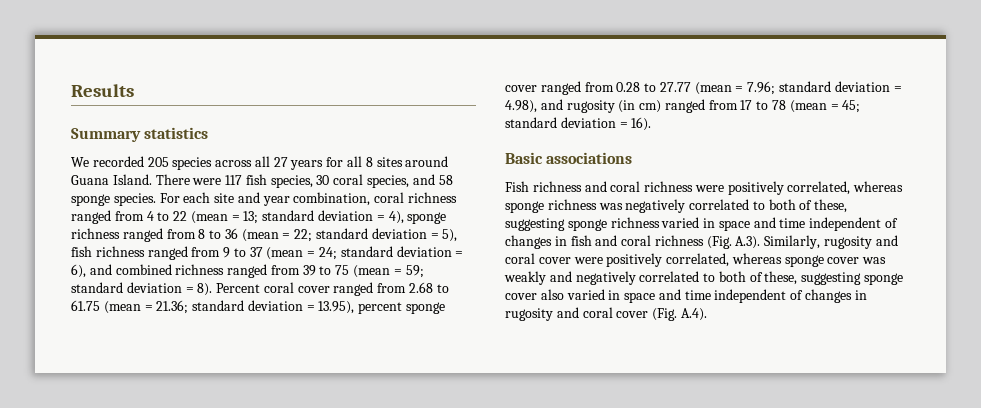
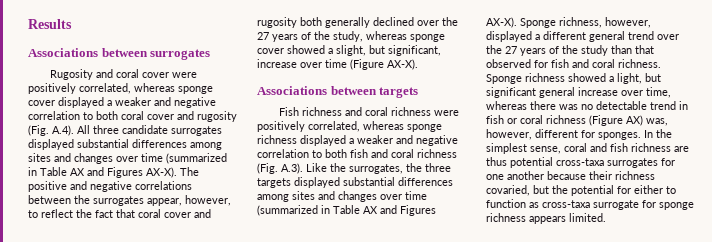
- Summary statistics
- We recorded 205 species across all 27 years for all 8 sites around Guana Island. There were 117 fish species, 30 coral species, and 58 sponge species. For each site and year combination, coral richness ranged from 4 to 22 (mean = 13; standard deviation = 4), sponge richness ranged from 8 to 36 (mean = 22; standard deviation = 5), fish richness ranged from 9 to 37 (mean = 24; standard deviation = 6), and combined richness ranged from 39 to 75 (mean = 59; standard deviation = 8). Percent coral cover ranged from 2.68 to 61.75 (mean = 21.36; standard deviation = 13.95), percent sponge cover ranged from 0.28 to 27.77 (mean = 7.96; standard deviation = 4.98), and rugosity (in cm) ranged from 17 to 78 (mean = 45; standard deviation = 16).
- Basic associations
+ Associations between surrogates
+ Rugosity and coral cover were positively correlated, whereas sponge cover displayed a weaker and negative correlation to both coral cover and rugosity (Fig. A.4). All three candidate surrogates displayed substantial differences among sites and changes over time (summarized in Table AX and Figures AX-X). The positive and negative correlations between the surrogates appear, however, to reflect the fact that coral cover and rugosity both generally declined over the 27 years of the study, whereas sponge cover showed a slight, but significant, increase over time (Figure AX-X).
+ Associations between targets
- Fish richness and coral richness were positively correlated, whereas sponge richness was negatively correlated to both of these, suggesting sponge richness varied in space and time independent of changes in fish and coral richness (Fig. A.3). Similarly, rugosity and coral cover were positively correlated, whereas sponge cover was weakly and negatively correlated to both of these, suggesting sponge cover also varied in space and time independent of changes in rugosity and coral cover (Fig. A.4).
+ Fish richness and coral richness were positively correlated, whereas sponge richness displayed a weaker and negative correlation to both fish and coral richness (Fig. A.3). Like the surrogates, the three targets displayed substantial differences among sites and changes over time (summarized in Table AX and Figures AX-X). Sponge richness, however, displayed a different general trend over the 27 years of the study than that observed for fish and coral richness. Sponge richness showed a light, but significant general increase over time, whereas there was no detectable trend in fish or coral richness (Figure AX) was, however, different for sponges. In the simplest sense, coral and fish richness are thus potential cross-taxa surrogates for one another because their richness covaried, but the potential for either to function as cross-taxa surrogate for sponge richness appears limited.

